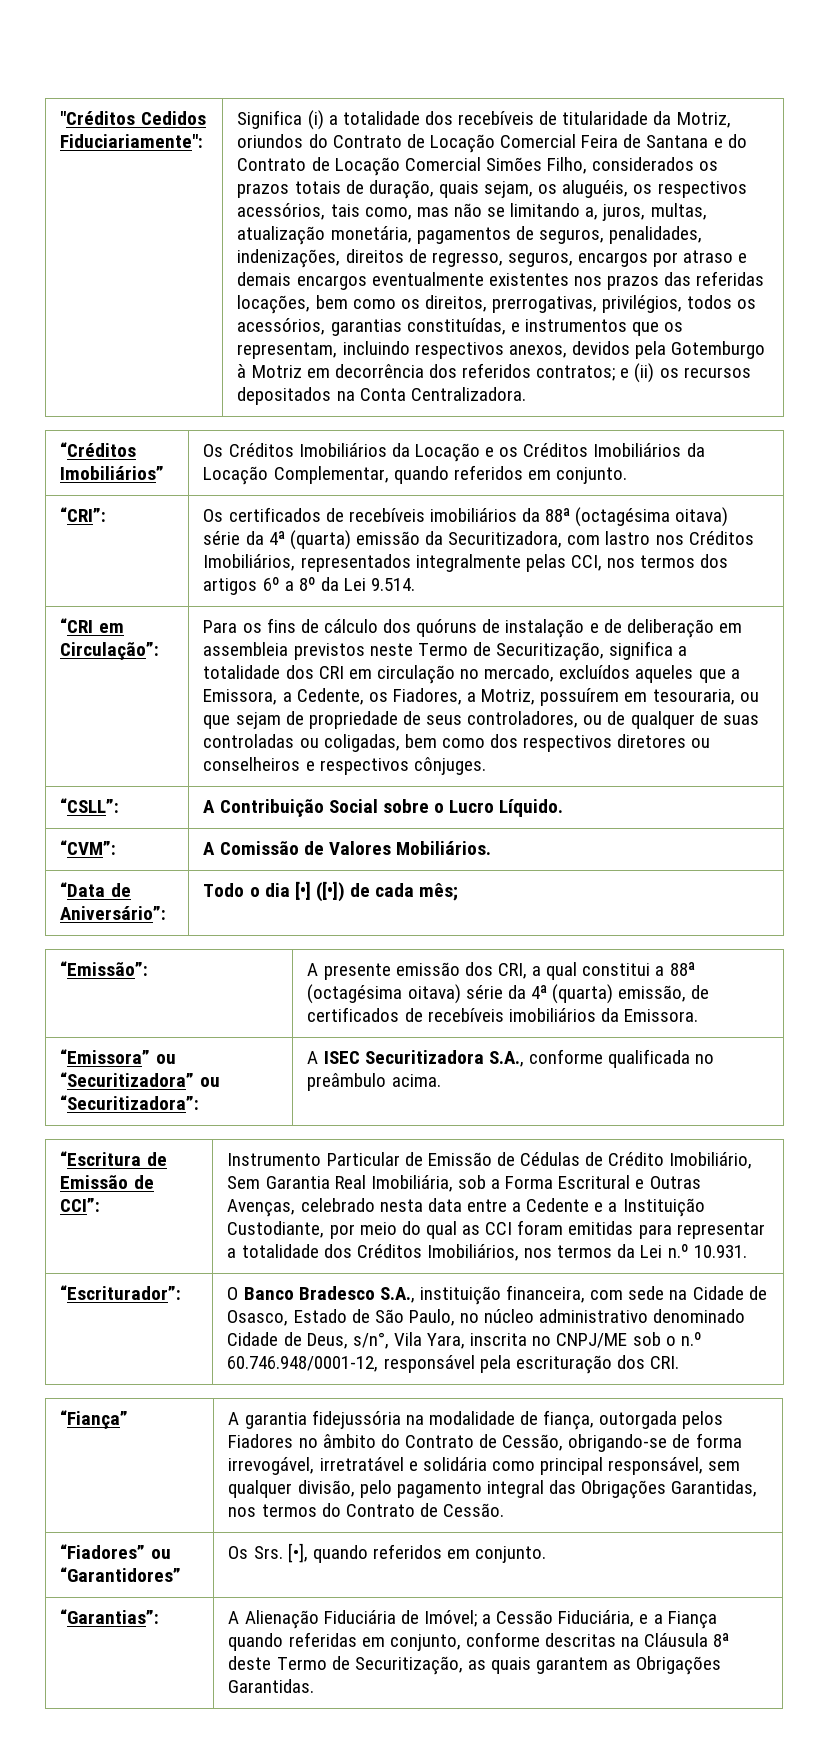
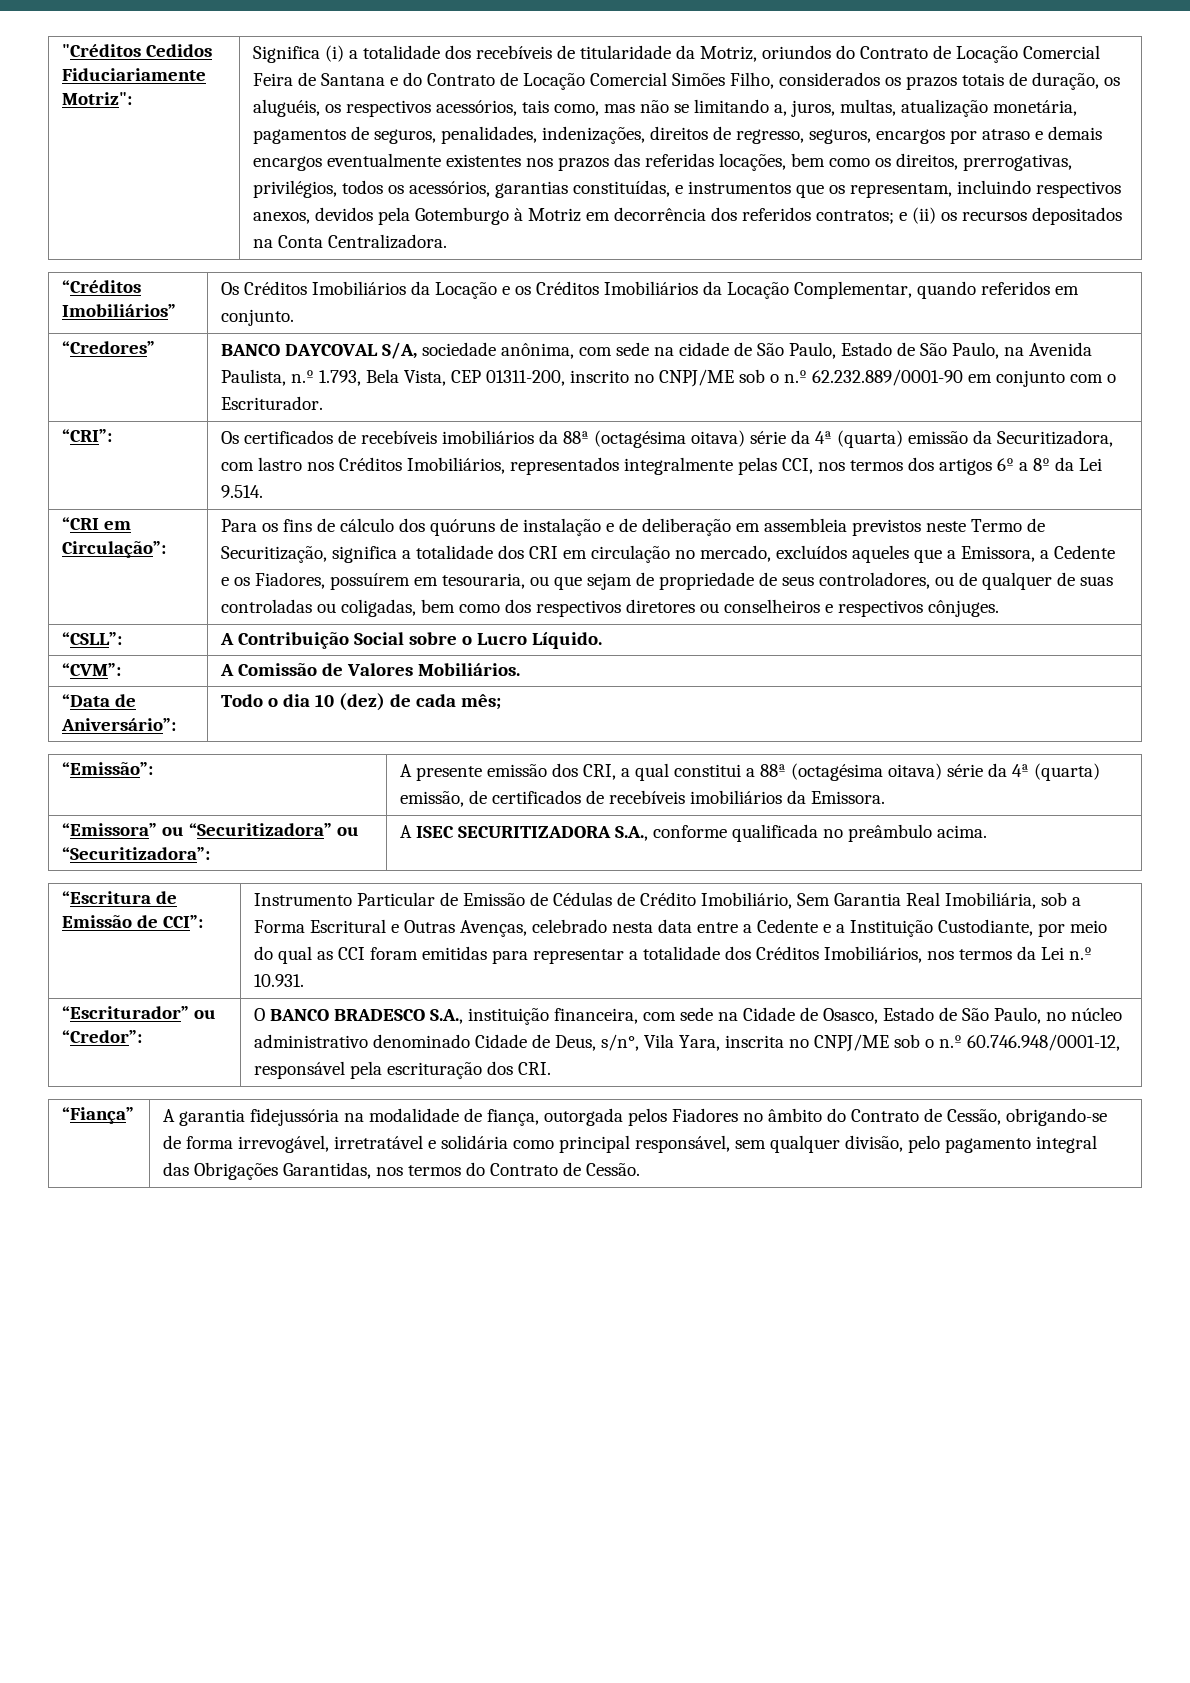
- "Créditos Cedidos Fiduciariamente":
+ "Créditos Cedidos Fiduciariamente Motriz":
- Significa (i) a totalidade dos recebíveis de titularidade da Motriz, oriundos do Contrato de Locação Comercial Feira de Santana e do Contrato de Locação Comercial Simões Filho, considerados os prazos totais de duração, quais sejam, os aluguéis, os respectivos acessórios, tais como, mas não se limitando a, juros, multas, atualização monetária, pagamentos de seguros, penalidades, indenizações, direitos de regresso, seguros, encargos por atraso e demais encargos eventualmente existentes nos prazos das referidas locações, bem como os direitos, prerrogativas, privilégios, todos os acessórios, garantias constituídas, e instrumentos que os representam, incluindo respectivos anexos, devidos pela Gotemburgo à Motriz em decorrência dos referidos contratos;
+ Significa (i) a totalidade dos recebíveis de titularidade da Motriz, oriundos do Contrato de Locação Comercial Feira de Santana e do Contrato de Locação Comercial Simões Filho, considerados os prazos totais de duração, os aluguéis, os respectivos acessórios, tais como, mas não se limitando a, juros, multas, atualização monetária, pagamentos de seguros, penalidades, indenizações, direitos de regresso, seguros, encargos por atraso e demais encargos eventualmente existentes nos prazos das referidas locações, bem como os direitos, prerrogativas, privilégios, todos os acessórios, garantias constituídas, e instrumentos que os representam, incluindo respectivos anexos, devidos pela Gotemburgo à Motriz em decorrência dos referidos contratos;
+ “Credores” | BANCO DAYCOVAL S/A, sociedade anônima, com sede na cidade de São Paulo, Estado de São Paulo, na Avenida Paulista, n.º 1.793, Bela Vista, CEP 01311-200, inscrito no CNPJ/ME sob o n.º 62.232.889/0001-90 em conjunto com o Escriturador.
- Para os fins de cálculo dos quóruns de instalação e de deliberação em assembleia previstos neste Termo de Securitização, significa a totalidade dos CRI em circulação no mercado, excluídos aqueles que a Emissora, a Cedente, os Fiadores, a Motriz, possuírem em tesouraria, ou que sejam de propriedade de seus controladores, ou de qualquer de suas controladas ou coligadas, bem como dos respectivos diretores ou conselheiros e respectivos cônjuges.
+ Para os fins de cálculo dos quóruns de instalação e de deliberação em assembleia previstos neste Termo de Securitização, significa a totalidade dos CRI em circulação no mercado, excluídos aqueles que a Emissora, a Cedente e os Fiadores, possuírem em tesouraria, ou que sejam de propriedade de seus controladores, ou de qualquer de suas controladas ou coligadas, bem como dos respectivos diretores ou conselheiros e respectivos cônjuges.
- “Data de Aniversário”: | Todo o dia [•] ([•]) de cada mês;
+ “Data de Aniversário”: | Todo o dia 10 (dez) de cada mês;
- “Emissora” ou “Securitizadora” ou “Securitizadora”: | A ISEC Securitizadora S.A., conforme qualificada no preâmbulo acima.
+ “Emissora” ou “Securitizadora” ou “Securitizadora”: | A ISEC SECURITIZADORA S.A., conforme qualificada no preâmbulo acima.
- “Escriturador”:
+ “Escriturador” ou “Credor”:
- O Banco Bradesco S.A., instituição financeira, com sede na Cidade de Osasco, Estado de São Paulo, no núcleo administrativo denominado Cidade de Deus, s/n°, Vila Yara, inscrita no CNPJ/ME sob o n.º 60.746.948/0001-12, responsável pela escrituração dos CRI.
+ O BANCO BRADESCO S.A., instituição financeira, com sede na Cidade de Osasco, Estado de São Paulo, no núcleo administrativo denominado Cidade de Deus, s/n°, Vila Yara, inscrita no CNPJ/ME sob o n.º 60.746.948/0001-12, responsável pela escrituração dos CRI.
- “Fiadores” ou “Garantidores” | Os Srs. [•], quando referidos em conjunto.
- “Garantias”: | A Alienação Fiduciária de Imóvel; a Cessão Fiduciária, e a Fiança quando referidas em conjunto, conforme descritas na Cláusula 8ª deste Termo de Securitização, as quais garantem as Obrigações Garantidas.

